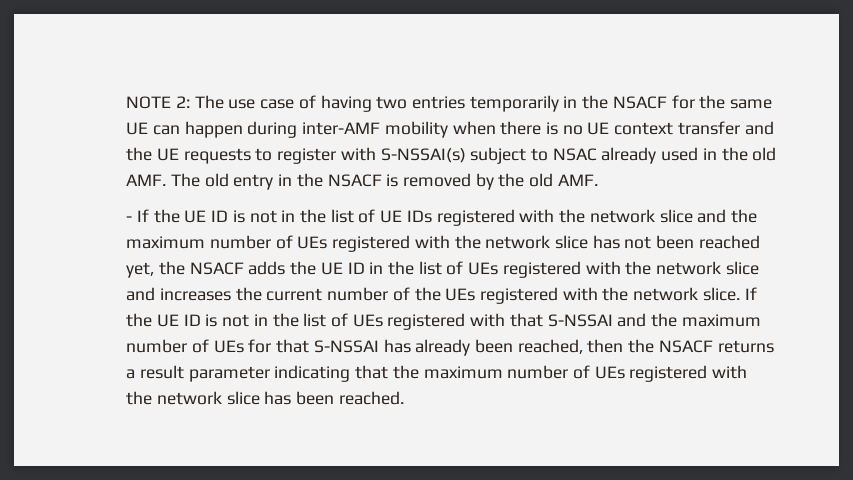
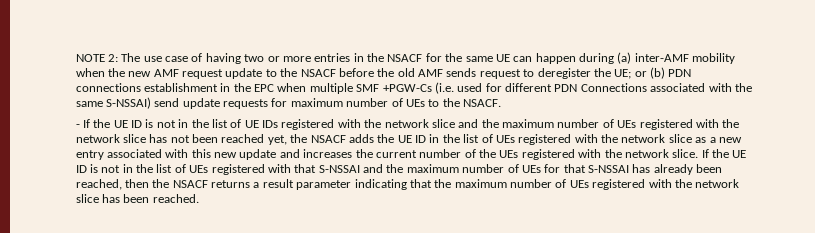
- NOTE 2: The use case of having two entries temporarily in the NSACF for the same UE can happen during inter-AMF mobility when there is no UE context transfer and the UE requests to register with S-NSSAI(s) subject to NSAC already used in the old AMF. The old entry in the NSACF is removed by the old AMF.
+ NOTE 2: The use case of having two or more entries in the NSACF for the same UE can happen during (a) inter-AMF mobility when the new AMF request update to the NSACF before the old AMF sends request to deregister the UE; or (b) PDN connections establishment in the EPC when multiple SMF +PGW-Cs (i.e. used for different PDN Connections associated with the same S-NSSAI) send update requests for maximum number of UEs to the NSACF.
- - If the UE ID is not in the list of UE IDs registered with the network slice and the maximum number of UEs registered with the network slice has not been reached yet, the NSACF adds the UE ID in the list of UEs registered with the network slice and increases the current number of the UEs registered with the network slice.
+ - If the UE ID is not in the list of UE IDs registered with the network slice and the maximum number of UEs registered with the network slice has not been reached yet, the NSACF adds the UE ID in the list of UEs registered with the network slice as a new entry associated with this new update and increases the current number of the UEs registered with the network slice.

